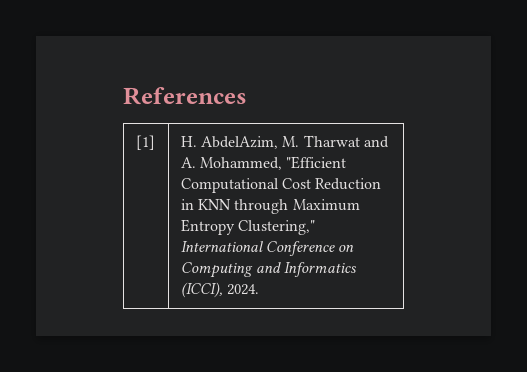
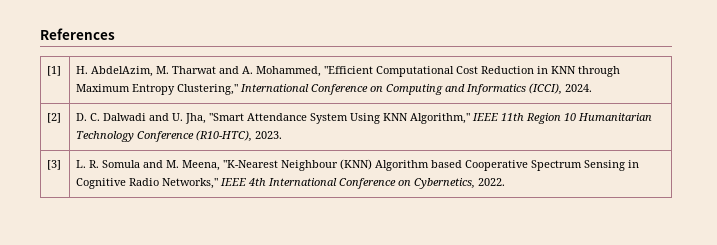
+ [2] | D. C. Dalwadi and U. Jha, "Smart Attendance System Using KNN Algorithm," IEEE 11th Region 10 Humanitarian Technology Conference (R10-HTC), 2023.
+ [3] | L. R. Somula and M. Meena, "K-Nearest Neighbour (KNN) Algorithm based Cooperative Spectrum Sensing in Cognitive Radio Networks," IEEE 4th International Conference on Cybernetics, 2022.

